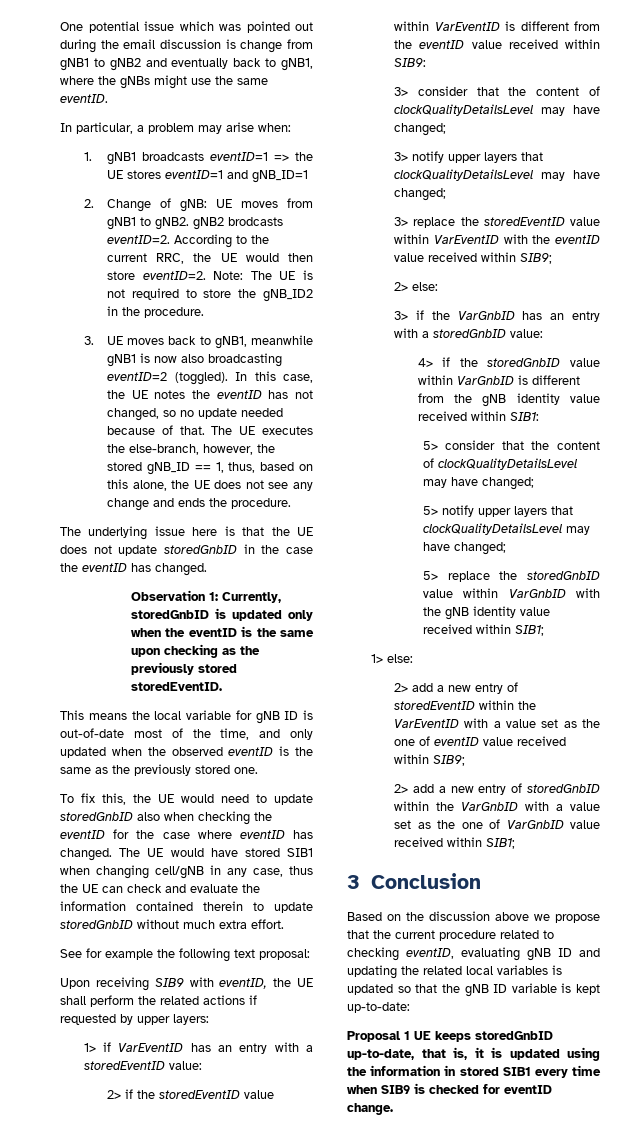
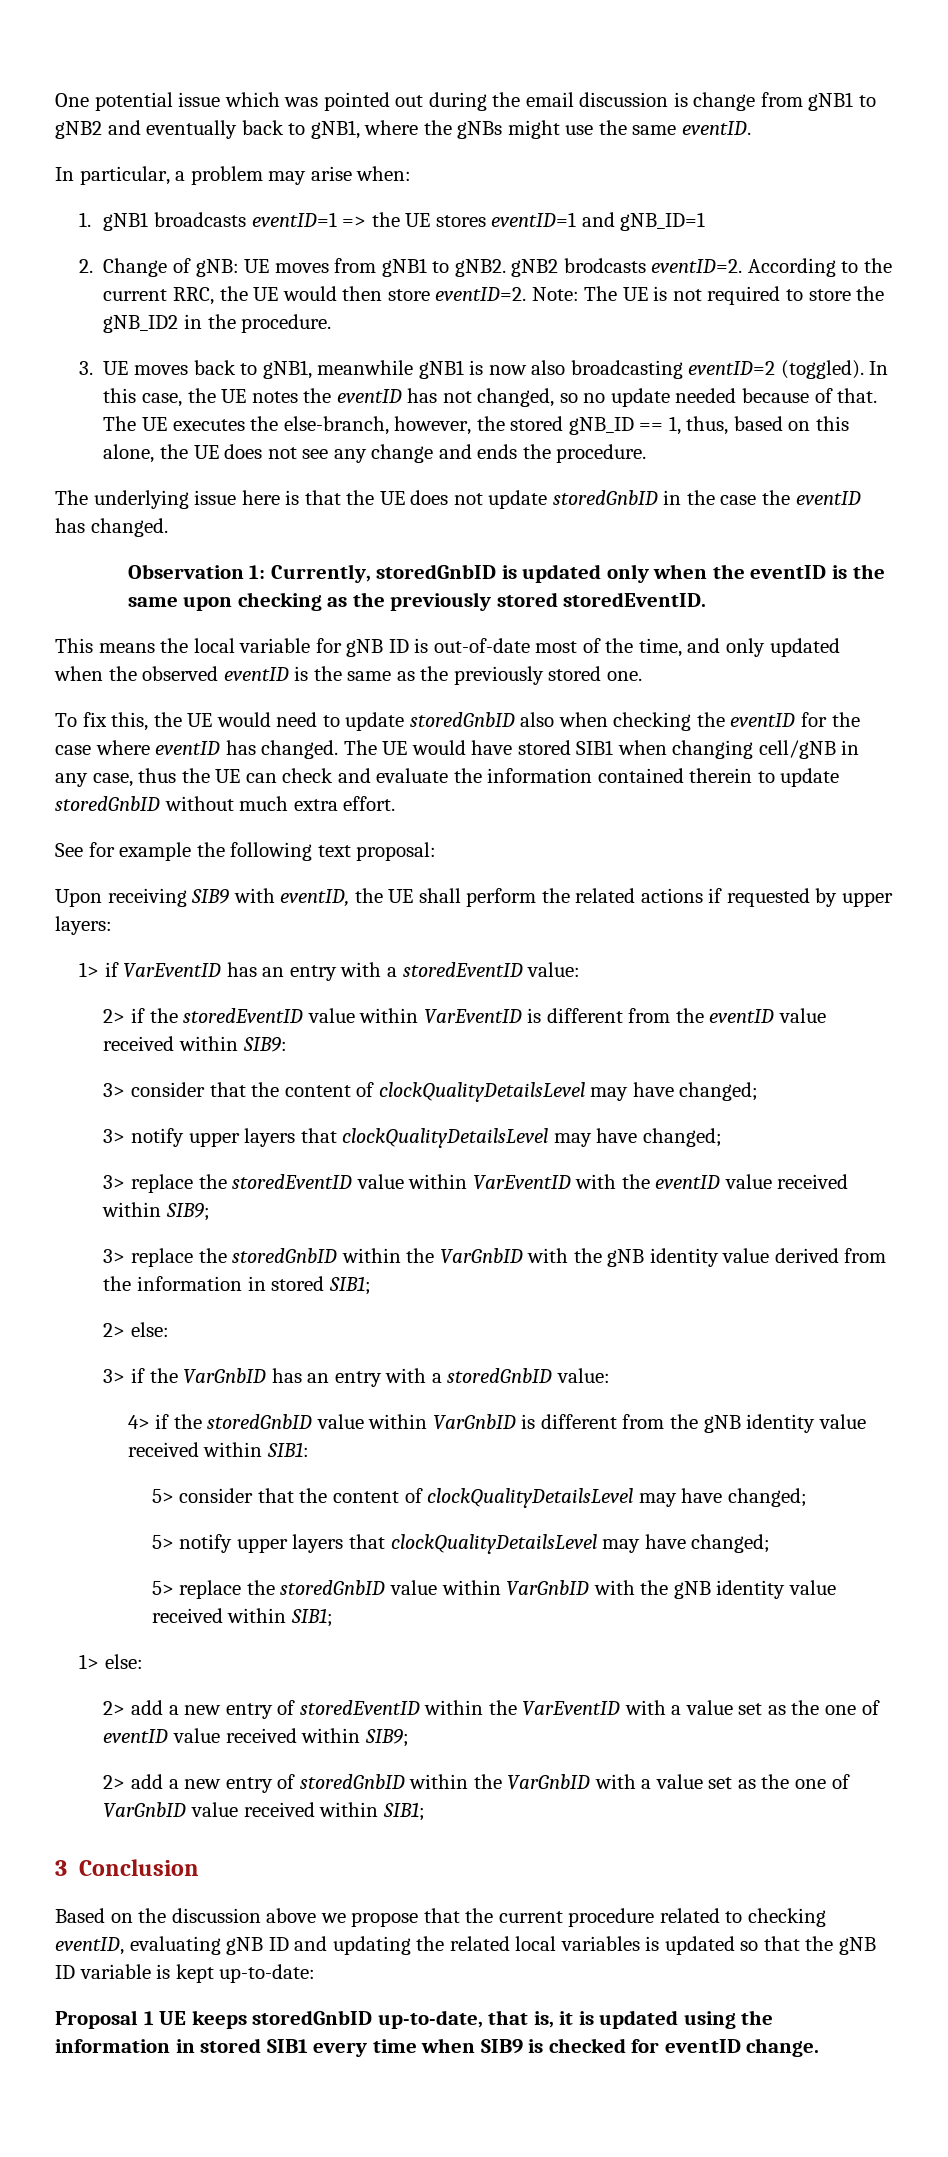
+ 3> replace the storedGnbID within the VarGnbID with the gNB identity value derived from the information in stored SIB1;

